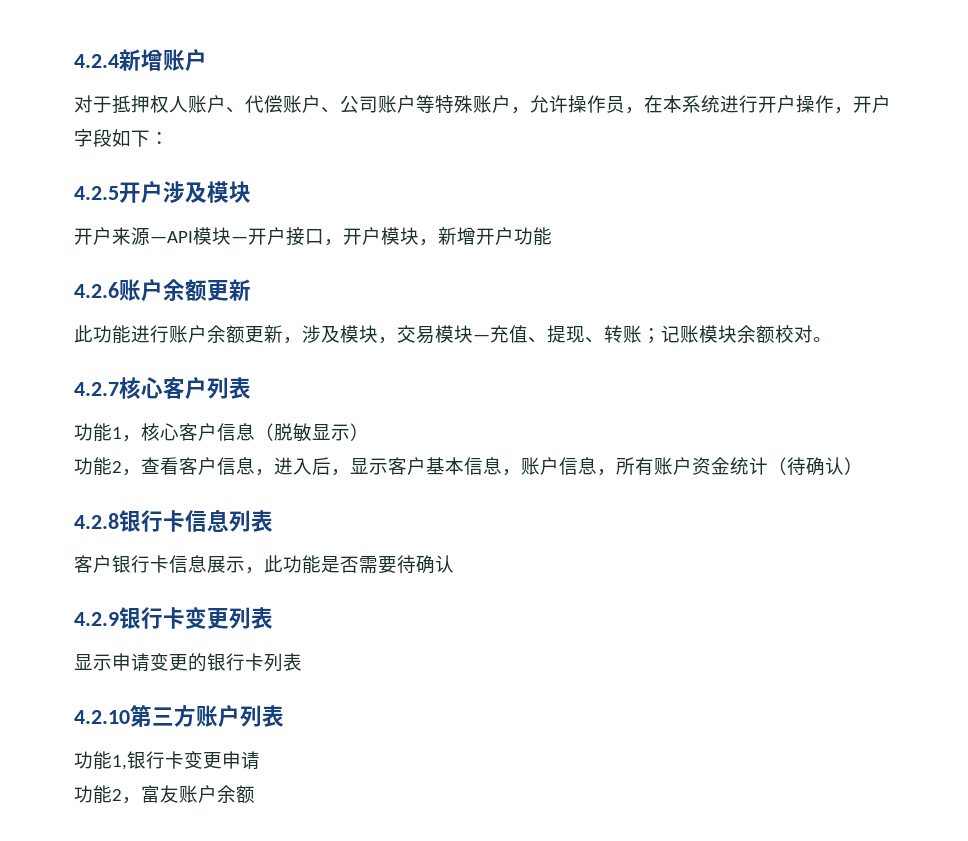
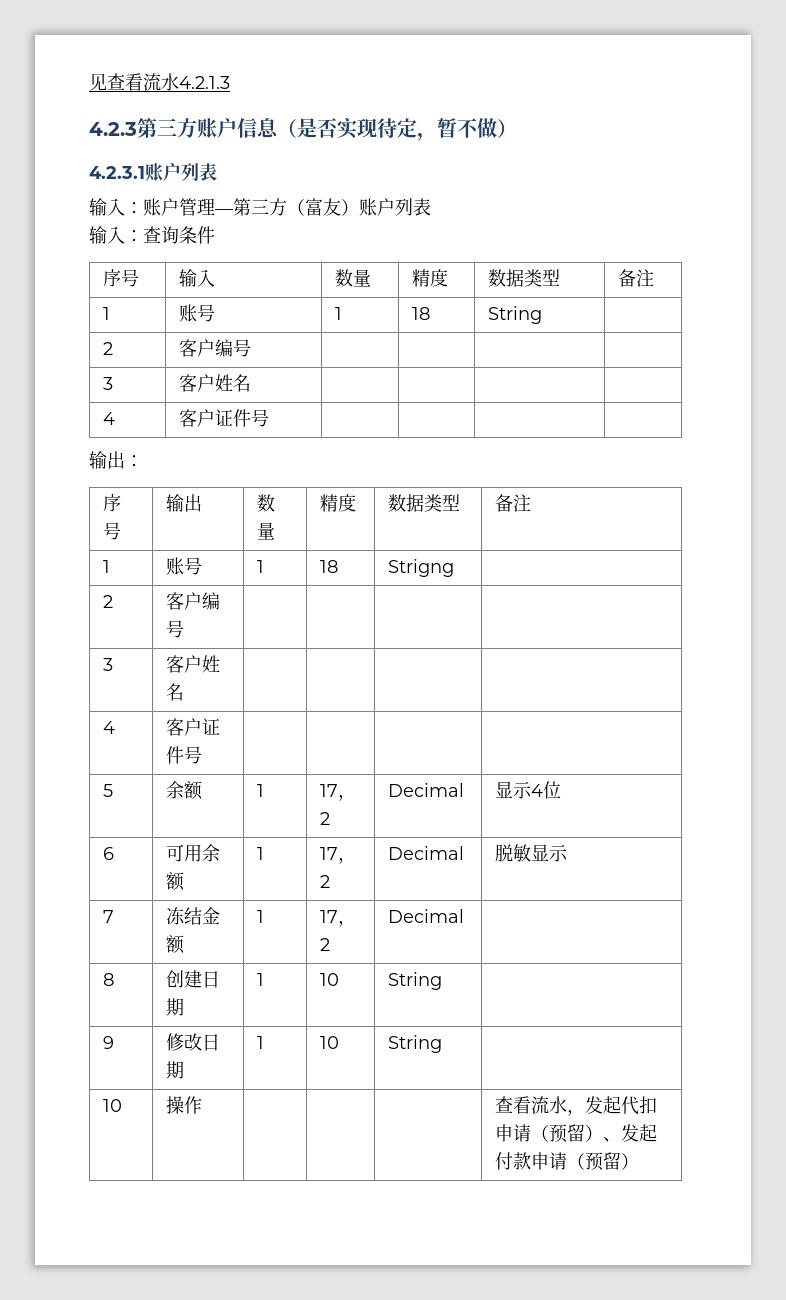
- 4.2.4新增账户
- 对于抵押权人账户、代偿账户、公司账户等特殊账户，允许操作员，在本系统进行开户操作，开户字段如下：
- 4.2.5开户涉及模块
- 开户来源—API模块—开户接口，开户模块，新增开户功能
- 4.2.6账户余额更新
- 此功能进行账户余额更新，涉及模块，交易模块—充值、提现、转账；记账模块余额校对。
- 4.2.7核心客户列表
- 功能1，核心客户信息（脱敏显示）
- 功能2，查看客户信息，进入后，显示客户基本信息，账户信息，所有账户资金统计（待确认）
- 4.2.8银行卡信息列表
- 客户银行卡信息展示，此功能是否需要待确认
- 4.2.9银行卡变更列表
- 显示申请变更的银行卡列表
- 4.2.10第三方账户列表
- 功能1,银行卡变更申请
- 功能2，富友账户余额
+ 见查看流水4.2.1.3
+ 4.2.3第三方账户信息（是否实现待定，暂不做）
+ 4.2.3.1账户列表
+ 输入：账户管理—第三方（富友）账户列表
+ 输入：查询条件
+ 序号 | 输入 | 数量 | 精度 | 数据类型 | 备注
+ 1 | 账号 | 1 | 18 | String |
+ 2 | 客户编号 | | | |
+ 3 | 客户姓名 | | | |
+ 4 | 客户证件号 | | | |
+ 输出：
+ 序号 | 输出 | 数量 | 精度 | 数据类型 | 备注
+ 1 | 账号 | 1 | 18 | Strigng |
+ 2 | 客户编号 | | | |
+ 3 | 客户姓名 | | | |
+ 4 | 客户证件号 | | | |
+ 5 | 余额 | 1 | 17，2 | Decimal | 显示4位
+ 6 | 可用余额 | 1 | 17，2 | Decimal | 脱敏显示
+ 7 | 冻结金额 | 1 | 17，2 | Decimal |
+ 8 | 创建日期 | 1 | 10 | String |
+ 9 | 修改日期 | 1 | 10 | String |
+ 10 | 操作 | | | | 查看流水，发起代扣申请（预留）、发起付款申请（预留）

